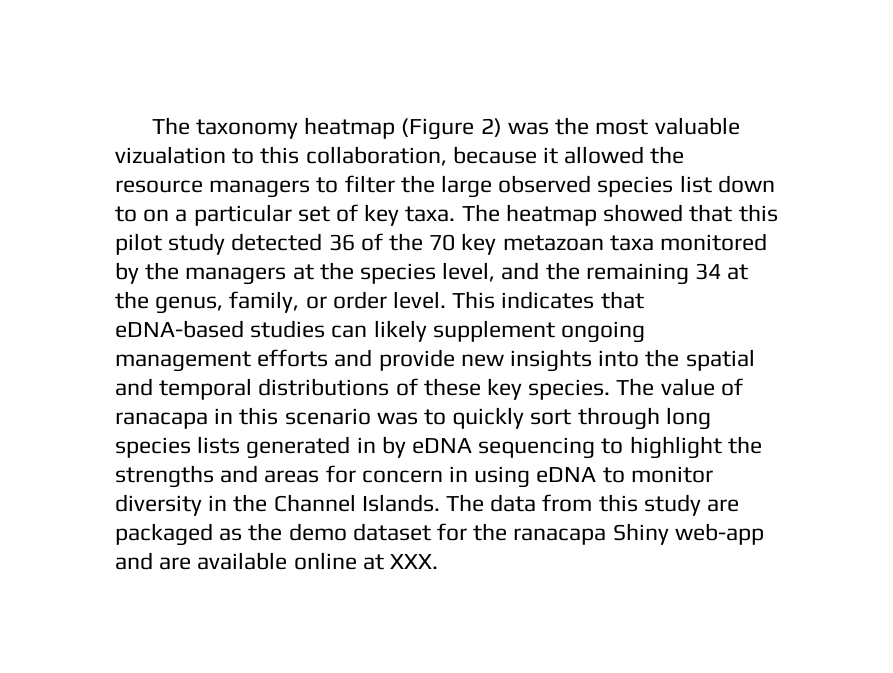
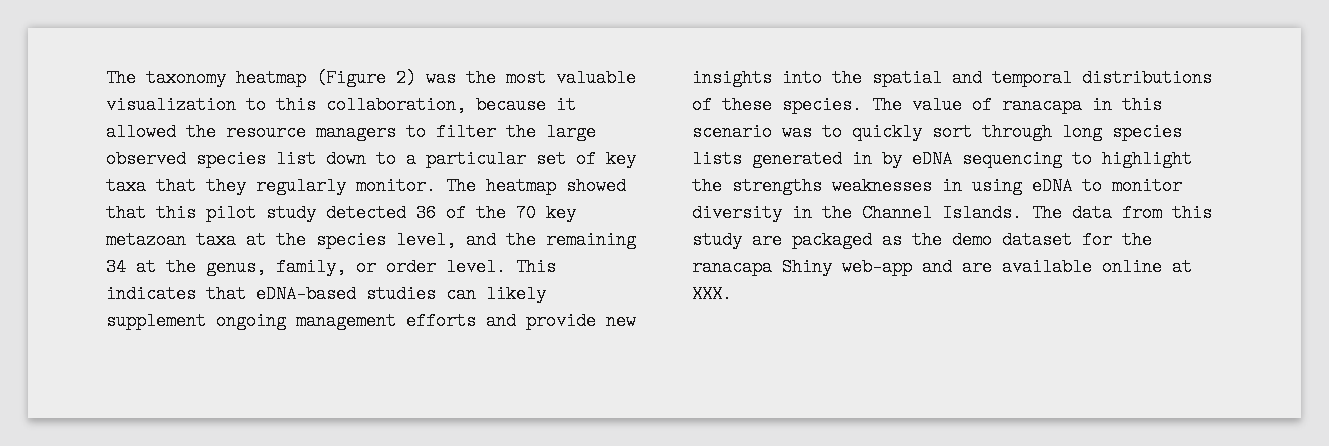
- The taxonomy heatmap (Figure 2) was the most valuable vizualation to this collaboration, because it allowed the resource managers to filter the large observed species list down to on a particular set of key taxa.
+ The taxonomy heatmap (Figure 2) was the most valuable visualization to this collaboration, because it allowed the resource managers to filter the large observed species list down to a particular set of key taxa that they regularly monitor.
- The heatmap showed that this pilot study detected 36 of the 70 key metazoan taxa monitored by the managers at the species level, and the remaining 34 at the genus, family, or order level.
+ The heatmap showed that this pilot study detected 36 of the 70 key metazoan taxa at the species level, and the remaining 34 at the genus, family, or order level.
- This indicates that eDNA-based studies can likely supplement ongoing management efforts and provide new insights into the spatial and temporal distributions of these key species.
+ This indicates that eDNA-based studies can likely supplement ongoing management efforts and provide new insights into the spatial and temporal distributions of these species.
- The value of ranacapa in this scenario was to quickly sort through long species lists generated in by eDNA sequencing to highlight the strengths and areas for concern in using eDNA to monitor diversity in the Channel Islands.
+ The value of ranacapa in this scenario was to quickly sort through long species lists generated in by eDNA sequencing to highlight the strengths weaknesses in using eDNA to monitor diversity in the Channel Islands.

